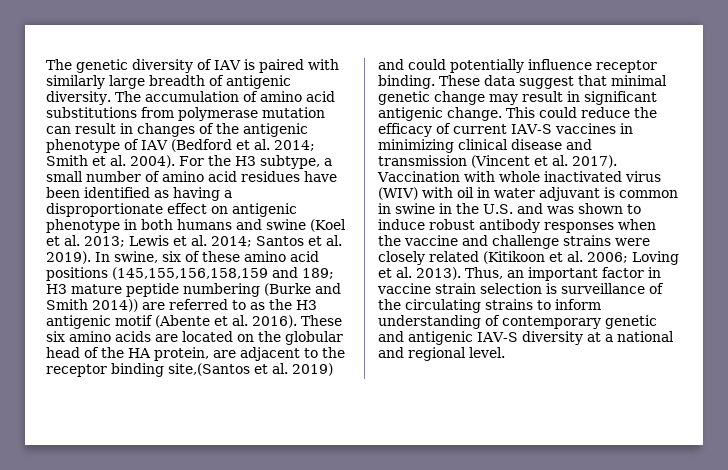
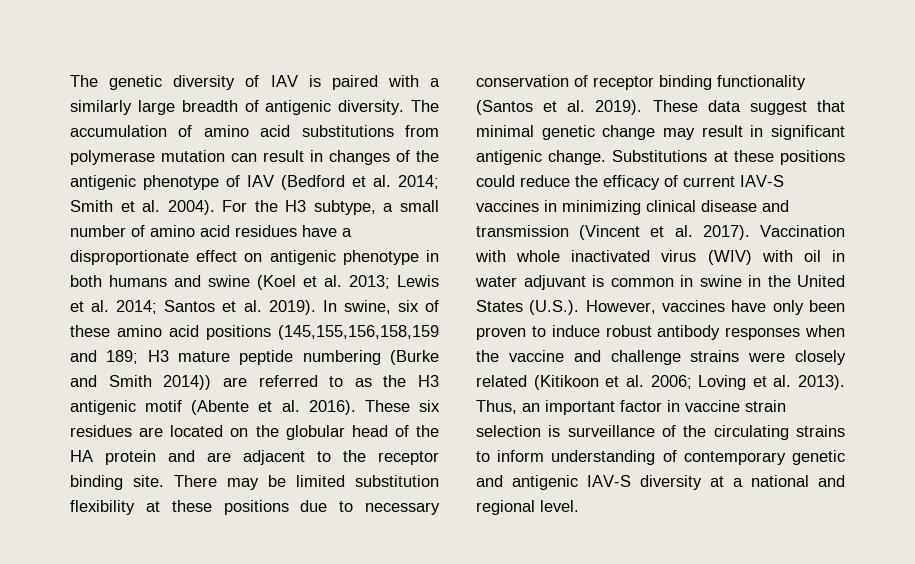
- The genetic diversity of IAV is paired with similarly large breadth of antigenic diversity.
+ The genetic diversity of IAV is paired with a similarly large breadth of antigenic diversity.
- For the H3 subtype, a small number of amino acid residues have been identified as having a disproportionate effect on antigenic phenotype in both humans and swine (Koel et al. 2013; Lewis et al. 2014; Santos et al. 2019).
+ For the H3 subtype, a small number of amino acid residues have a disproportionate effect on antigenic phenotype in both humans and swine (Koel et al. 2013; Lewis et al. 2014; Santos et al. 2019).
- These six amino acids are located on the globular head of the HA protein, are adjacent to the receptor binding site,(Santos et al. 2019) and could potentially influence receptor binding.
+ These six residues are located on the globular head of the HA protein and are adjacent to the receptor binding site. There may be limited substitution flexibility at these positions due to necessary conservation of receptor binding functionality (Santos et al. 2019).
- This could reduce the efficacy of current IAV-S vaccines in minimizing clinical disease and transmission (Vincent et al. 2017).
+ Substitutions at these positions could reduce the efficacy of current IAV-S vaccines in minimizing clinical disease and transmission (Vincent et al. 2017).
- Vaccination with whole inactivated virus (WIV) with oil in water adjuvant is common in swine in the U.S. and was shown to induce robust antibody responses when the vaccine and challenge strains were closely related (Kitikoon et al. 2006; Loving et al. 2013).
+ Vaccination with whole inactivated virus (WIV) with oil in water adjuvant is common in swine in the United States (U.S.). However, vaccines have only been proven to induce robust antibody responses when the vaccine and challenge strains were closely related (Kitikoon et al. 2006; Loving et al. 2013).

